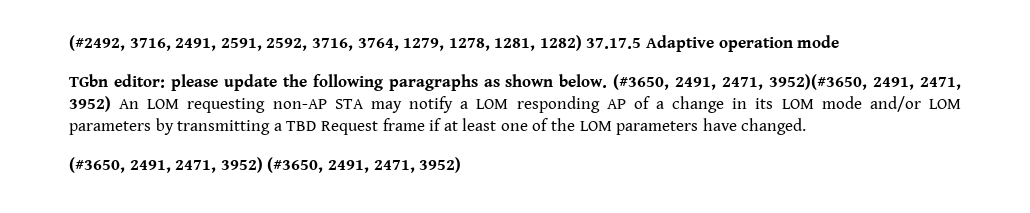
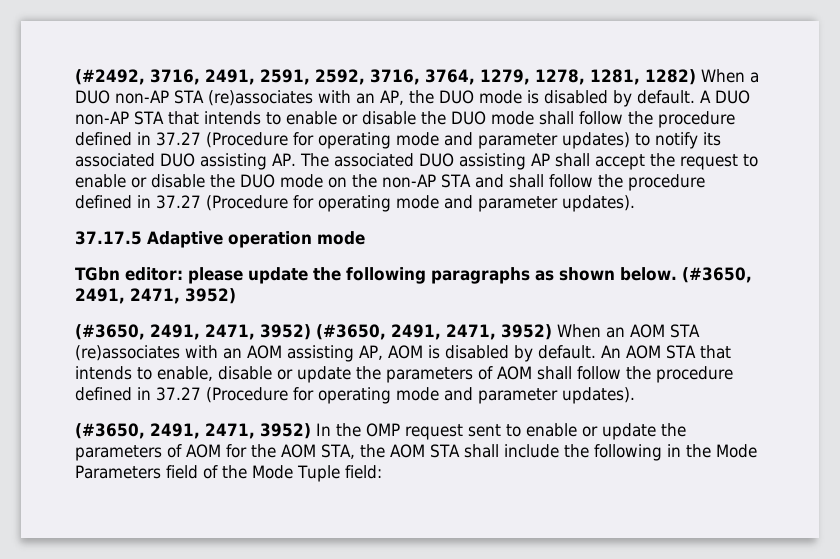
- (#2492, 3716, 2491, 2591, 2592, 3716, 3764, 1279, 1278, 1281, 1282) 37.17.5 Adaptive operation mode
+ (#2492, 3716, 2491, 2591, 2592, 3716, 3764, 1279, 1278, 1281, 1282) When a DUO non-AP STA (re)associates with an AP, the DUO mode is disabled by default. A DUO non-AP STA that intends to enable or disable the DUO mode shall follow the procedure defined in 37.27 (Procedure for operating mode and parameter updates) to notify its associated DUO assisting AP. The associated DUO assisting AP shall accept the request to enable or disable the DUO mode on the non-AP STA and shall follow the procedure defined in 37.27 (Procedure for operating mode and parameter updates).
+ 37.17.5 Adaptive operation mode
- TGbn editor: please update the following paragraphs as shown below. (#3650, 2491, 2471, 3952)(#3650, 2491, 2471, 3952) An LOM requesting non-AP STA may notify a LOM responding AP of a change in its LOM mode and/or LOM parameters by transmitting a TBD Request frame if at least one of the LOM parameters have changed.
+ TGbn editor: please update the following paragraphs as shown below. (#3650, 2491, 2471, 3952)
- (#3650, 2491, 2471, 3952) (#3650, 2491, 2471, 3952)
+ (#3650, 2491, 2471, 3952) (#3650, 2491, 2471, 3952) When an AOM STA (re)associates with an AOM assisting AP, AOM is disabled by default. An AOM STA that intends to enable, disable or update the parameters of AOM shall follow the procedure defined in 37.27 (Procedure for operating mode and parameter updates).
+ (#3650, 2491, 2471, 3952) In the OMP request sent to enable or update the parameters of AOM for the AOM STA, the AOM STA shall include the following in the Mode Parameters field of the Mode Tuple field:

